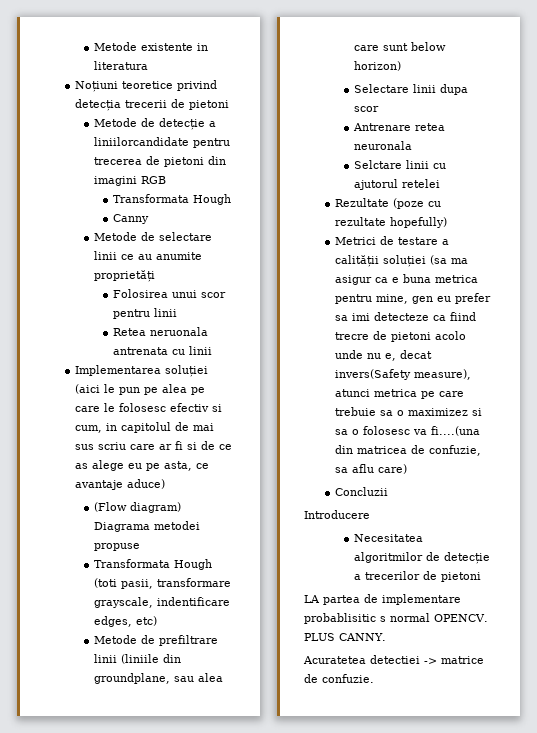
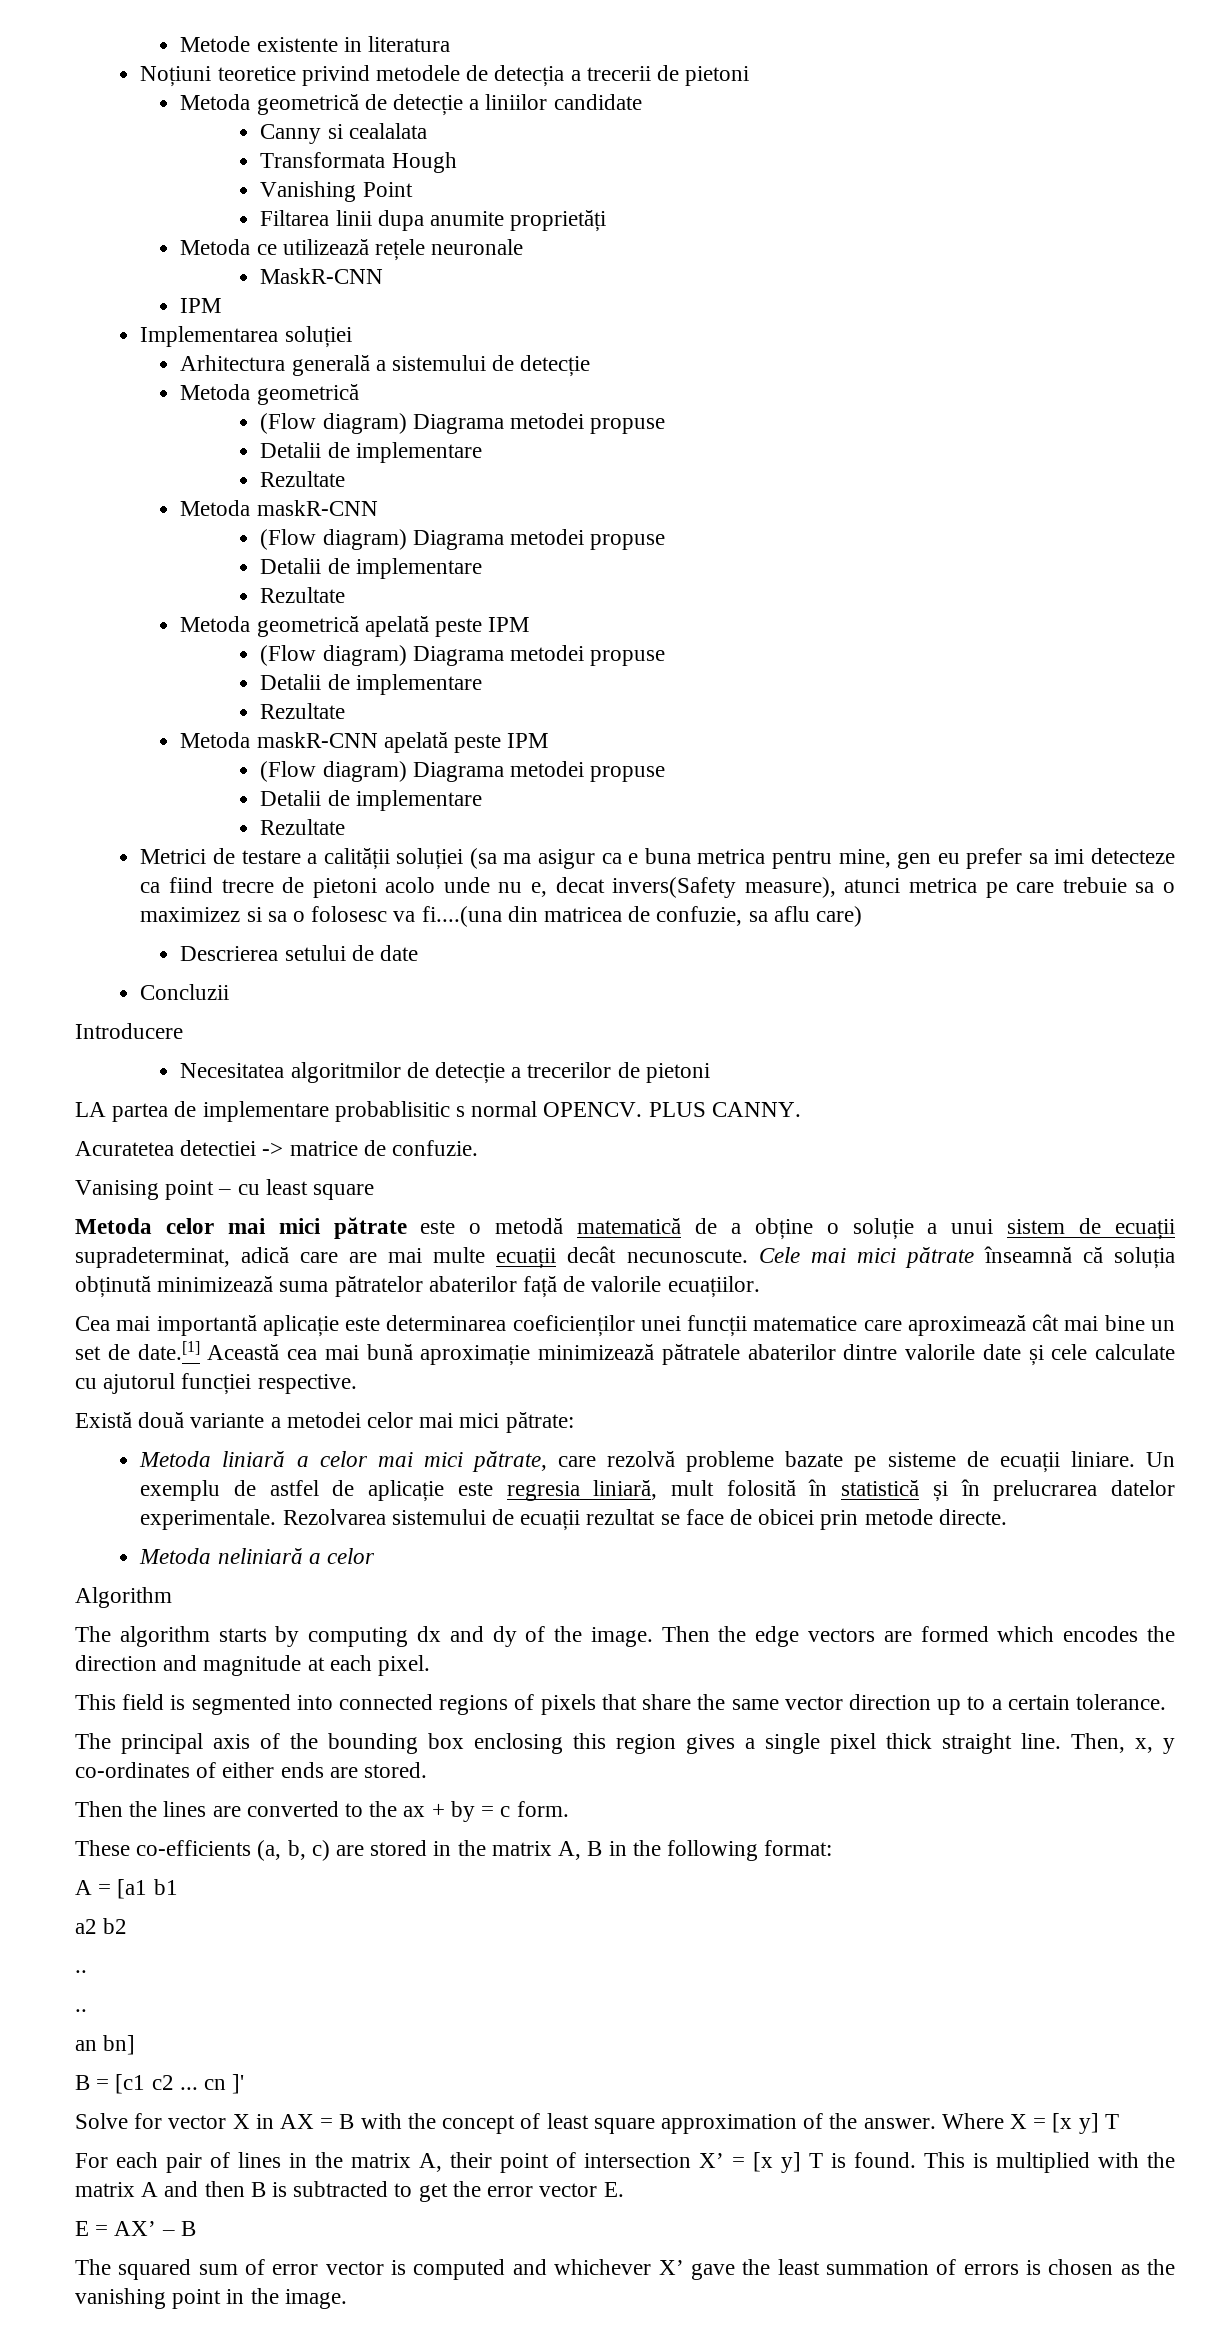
- Noțiuni teoretice privind detecția trecerii de pietoni
+ Noțiuni teoretice privind metodele de detecția a trecerii de pietoni
- Metode de detecție a liniilorcandidate pentru trecerea de pietoni din imagini RGB
+ Metoda geometrică de detecție a liniilor candidate
+ Canny si cealalata
  Transformata Hough
- Canny
- Metode de selectare linii ce au anumite proprietăți
- Folosirea unui scor pentru linii
- Retea neruonala antrenata cu linii
- Implementarea soluției (aici le pun pe alea pe care le folosesc efectiv si cum, in capitolul de mai sus scriu care ar fi si de ce as alege eu pe asta, ce avantaje aduce)
+ Vanishing Point
+ Filtarea linii dupa anumite proprietăți
+ Metoda ce utilizează rețele neuronale
+ MaskR-CNN
+ IPM
+ Implementarea soluției
+ Arhitectura generală a sistemului de detecție
+ Metoda geometrică
  (Flow diagram) Diagrama metodei propuse
- Transformata Hough (toti pasii, transformare grayscale, indentificare edges, etc)
- Metode de prefiltrare linii (liniile din groundplane, sau alea care sunt below horizon)
- Selectare linii dupa scor
- Antrenare retea neuronala
- Selctare linii cu ajutorul retelei
- Rezultate (poze cu rezultate hopefully)
+ Detalii de implementare
+ Rezultate
+ Metoda maskR-CNN
+ (Flow diagram) Diagrama metodei propuse
+ Detalii de implementare
+ Rezultate
+ Metoda geometrică apelată peste IPM
+ (Flow diagram) Diagrama metodei propuse
+ Detalii de implementare
+ Rezultate
+ Metoda maskR-CNN apelată peste IPM
+ (Flow diagram) Diagrama metodei propuse
+ Detalii de implementare
+ Rezultate
+ Descrierea setului de date
+ Vanising point – cu least square
+ Metoda celor mai mici pătrate este o metodă matematică de a obține o soluție a unui sistem de ecuații supradeterminat, adică care are mai multe ecuații decât necunoscute. Cele mai mici pătrate înseamnă că soluția obținută minimizează suma pătratelor abaterilor față de valorile ecuațiilor.
+ Cea mai importantă aplicație este determinarea coeficienților unei funcții matematice care aproximează cât mai bine un set de date.[1] Această cea mai bună aproximație minimizează pătratele abaterilor dintre valorile date și cele calculate cu ajutorul funcției respective.
+ Există două variante a metodei celor mai mici pătrate:
+ Metoda liniară a celor mai mici pătrate, care rezolvă probleme bazate pe sisteme de ecuații liniare. Un exemplu de astfel de aplicație este regresia liniară, mult folosită în statistică și în prelucrarea datelor experimentale. Rezolvarea sistemului de ecuații rezultat se face de obicei prin metode directe.
+ Metoda neliniară a celor
+ Algorithm
+ The algorithm starts by computing dx and dy of the image. Then the edge vectors are formed which encodes the direction and magnitude at each pixel.
+ This field is segmented into connected regions of pixels that share the same vector direction up to a certain tolerance.
+ The principal axis of the bounding box enclosing this region gives a single pixel thick straight line. Then, x, y co-ordinates of either ends are stored.
+ Then the lines are converted to the ax + by = c form.
+ These co-efficients (a, b, c) are stored in the matrix A, B in the following format:
+ A = [a1 b1
+ a2 b2
+ ..
+ ..
+ an bn]
+ B = [c1 c2 ... cn ]'
+ Solve for vector X in AX = B with the concept of least square approximation of the answer. Where X = [x y] T
+ For each pair of lines in the matrix A, their point of intersection X’ = [x y] T is found. This is multiplied with the matrix A and then B is subtracted to get the error vector E.
+ E = AX’ – B
+ The squared sum of error vector is computed and whichever X’ gave the least summation of errors is chosen as the vanishing point in the image.

